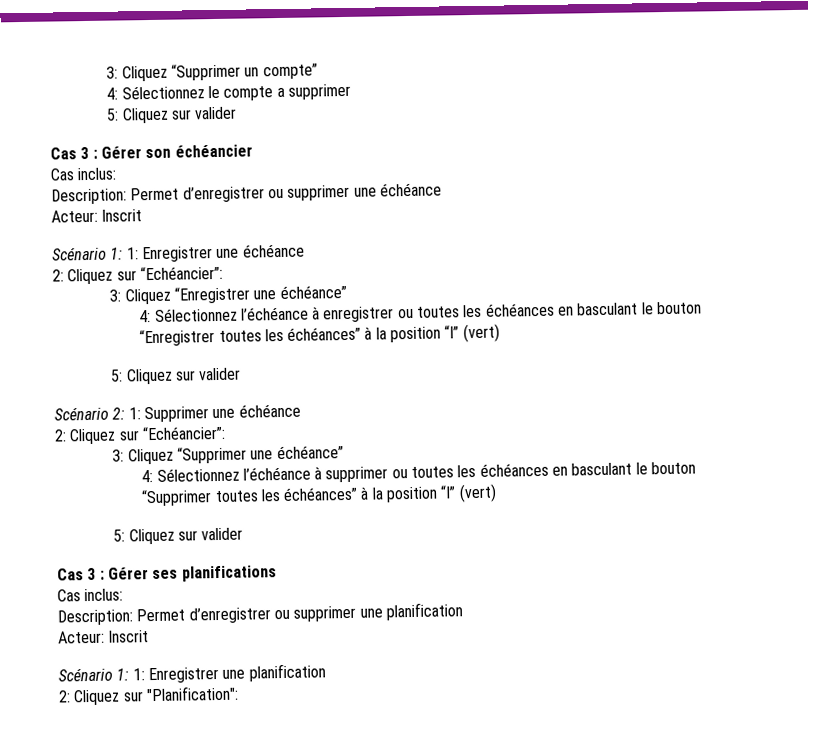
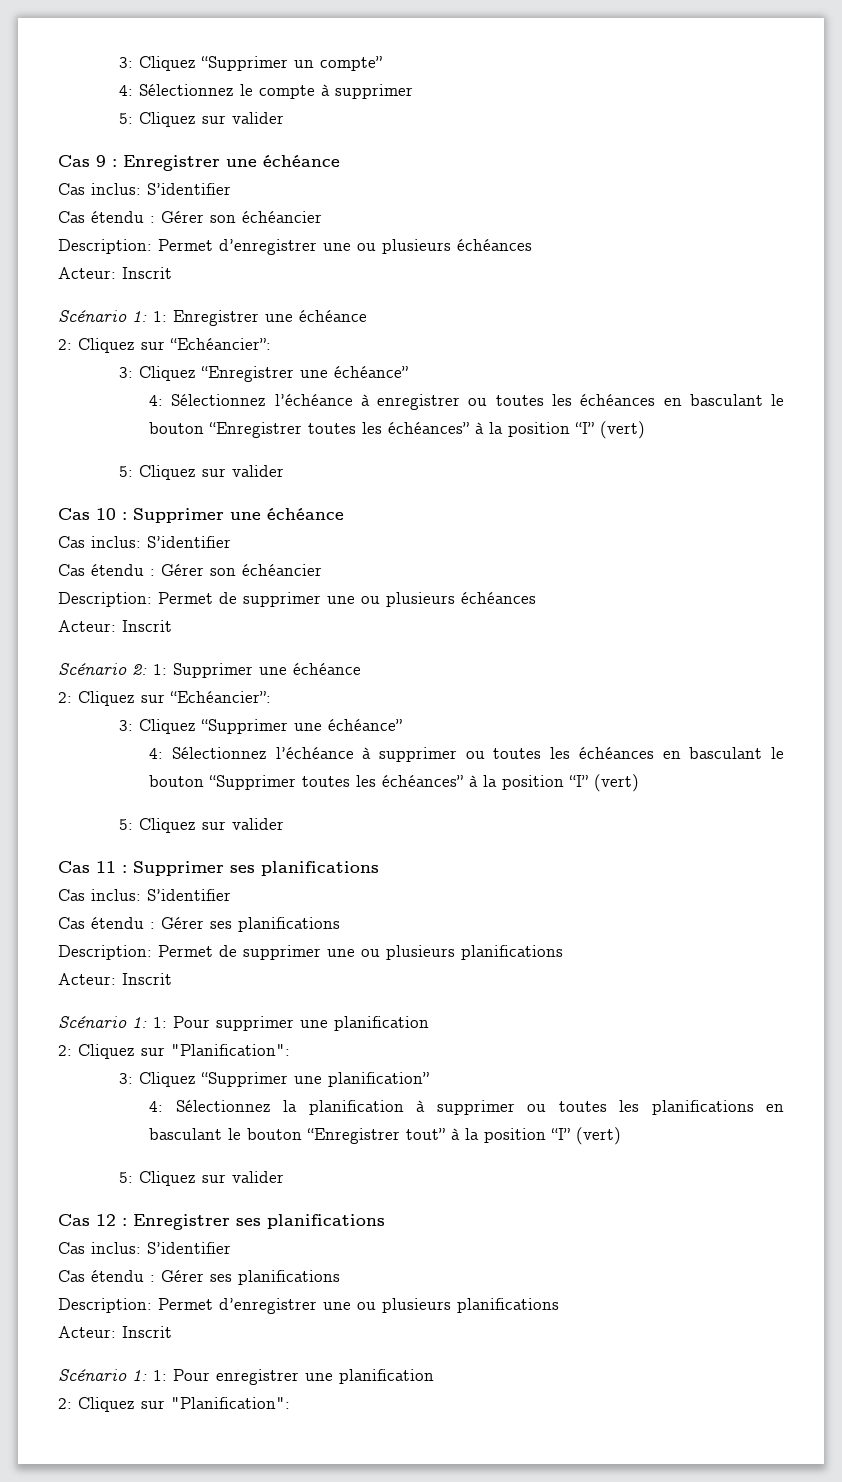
- 4: Sélectionnez le compte a supprimer
+ 4: Sélectionnez le compte à supprimer
- Cas 3 : Gérer son échéancier
- Cas inclus:
- Description: Permet d’enregistrer ou supprimer une échéance
+ Cas 9 : Enregistrer une échéance
+ Cas inclus: S’identifier
+ Cas étendu : Gérer son échéancier
+ Description: Permet d’enregistrer une ou plusieurs échéances
+ Cas 10 : Supprimer une échéance
+ Cas inclus: S’identifier
+ Cas étendu : Gérer son échéancier
+ Description: Permet de supprimer une ou plusieurs échéances
+ Acteur: Inscrit
- Cas 3 : Gérer ses planifications
- Cas inclus:
- Description: Permet d’enregistrer ou supprimer une planification
+ Cas 11 : Supprimer ses planifications
+ Cas inclus: S’identifier
+ Cas étendu : Gérer ses planifications
+ Description: Permet de supprimer une ou plusieurs planifications
  Acteur: Inscrit
- Scénario 1: 1: Enregistrer une planification
+ Scénario 1: 1: Pour supprimer une planification
+ 2: Cliquez sur "Planification":
+ 3: Cliquez “Supprimer une planification”
+ 4: Sélectionnez la planification à supprimer ou toutes les planifications en basculant le bouton “Enregistrer tout” à la position “I” (vert)
+ 5: Cliquez sur valider
+ Cas 12 : Enregistrer ses planifications
+ Cas inclus: S’identifier
+ Cas étendu : Gérer ses planifications
+ Description: Permet d’enregistrer une ou plusieurs planifications
+ Acteur: Inscrit
+ Scénario 1: 1: Pour enregistrer une planification

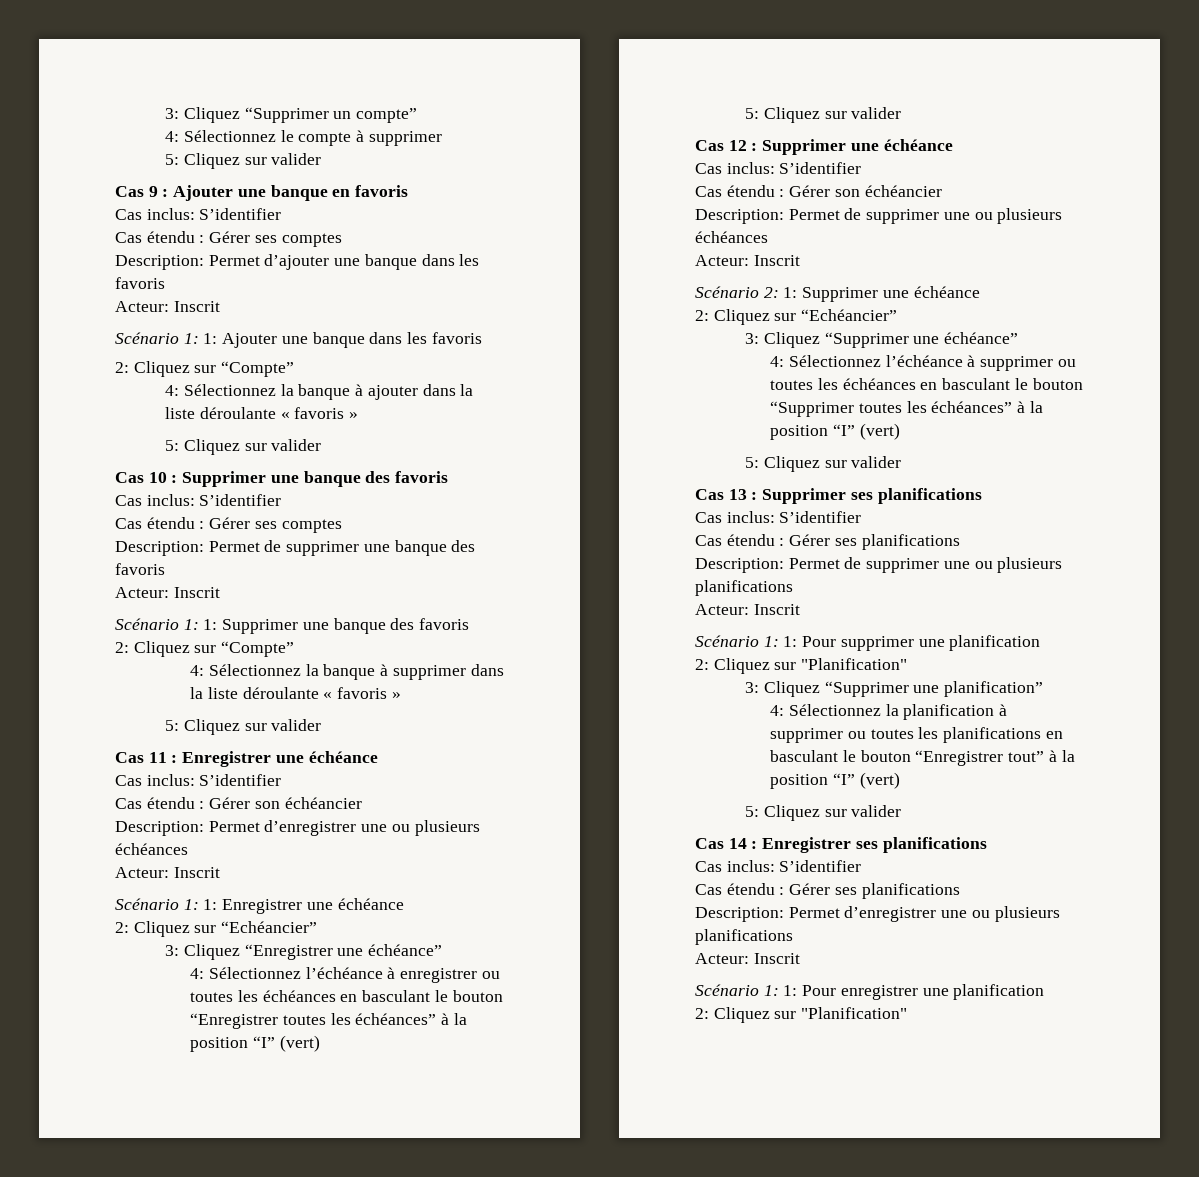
- Cas 9 : Enregistrer une échéance
+ Cas 9 : Ajouter une banque en favoris
+ Cas inclus: S’identifier
+ Cas étendu : Gérer ses comptes
+ Description: Permet d’ajouter une banque dans les favoris
+ Acteur: Inscrit
+ Scénario 1: 1: Ajouter une banque dans les favoris
+ 2: Cliquez sur “Compte”
+ 4: Sélectionnez la banque à ajouter dans la liste déroulante « favoris »
+ 5: Cliquez sur valider
+ Cas 10 : Supprimer une banque des favoris
+ Cas inclus: S’identifier
+ Cas étendu : Gérer ses comptes
+ Description: Permet de supprimer une banque des favoris
+ Acteur: Inscrit
+ Scénario 1: 1: Supprimer une banque des favoris
+ 2: Cliquez sur “Compte”
+ 4: Sélectionnez la banque à supprimer dans la liste déroulante « favoris »
+ 5: Cliquez sur valider
+ Cas 11 : Enregistrer une échéance
  Scénario 1: 1: Enregistrer une échéance
- 2: Cliquez sur “Echéancier”:
+ 2: Cliquez sur “Echéancier”
- Cas 10 : Supprimer une échéance
+ Cas 12 : Supprimer une échéance
  Scénario 2: 1: Supprimer une échéance
- 2: Cliquez sur “Echéancier”:
+ 2: Cliquez sur “Echéancier”
- Cas 11 : Supprimer ses planifications
+ Cas 13 : Supprimer ses planifications
  Scénario 1: 1: Pour supprimer une planification
- 2: Cliquez sur "Planification":
+ 2: Cliquez sur "Planification"
- Cas 12 : Enregistrer ses planifications
+ Cas 14 : Enregistrer ses planifications
  Scénario 1: 1: Pour enregistrer une planification
- 2: Cliquez sur "Planification":
+ 2: Cliquez sur "Planification"

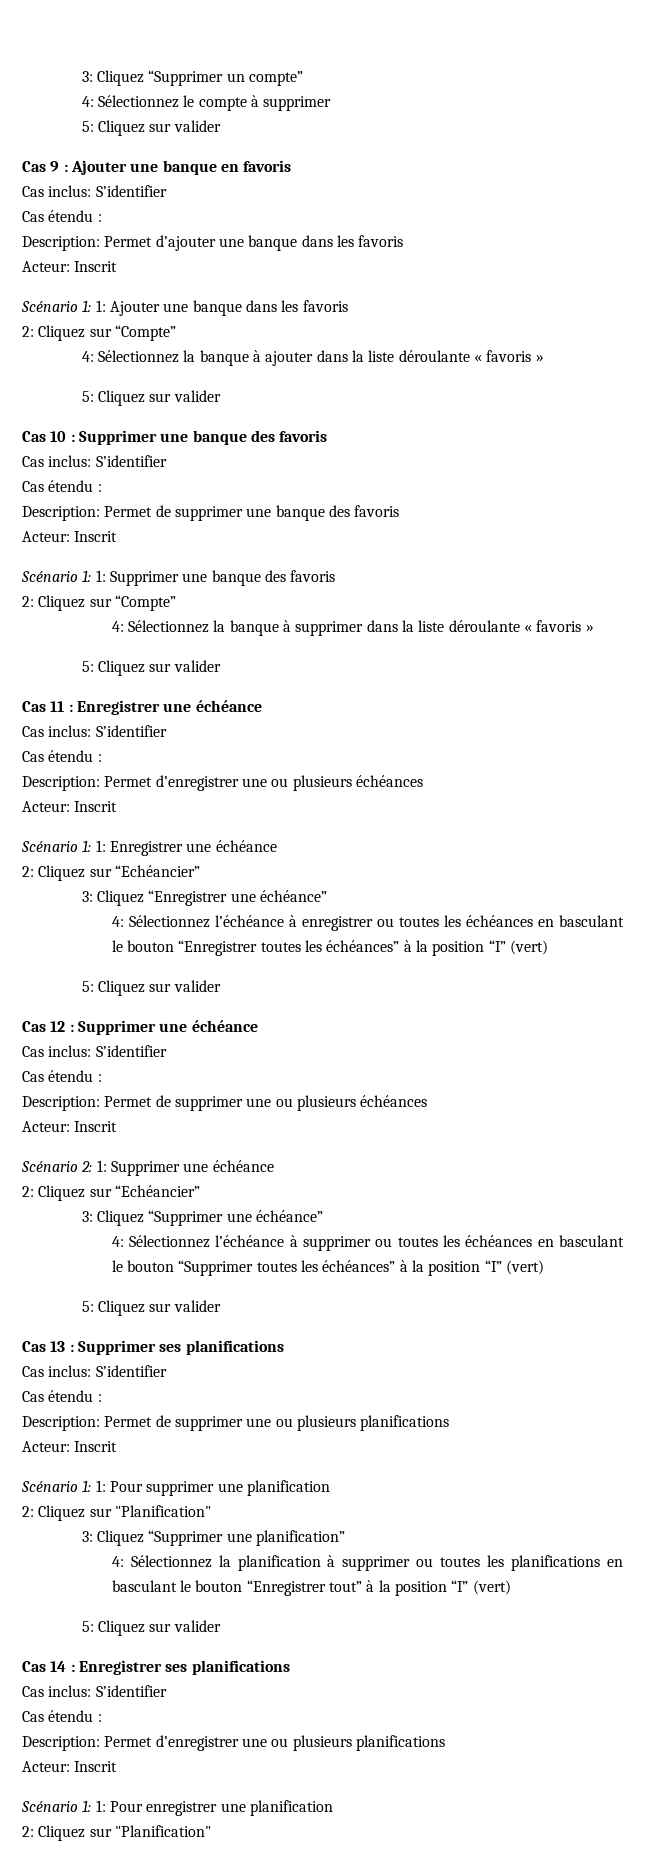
  Cas 9 : Ajouter une banque en favoris
  Cas inclus: S’identifier
- Cas étendu : Gérer ses comptes
+ Cas étendu :
  Cas 10 : Supprimer une banque des favoris
  Cas inclus: S’identifier
- Cas étendu : Gérer ses comptes
+ Cas étendu :
  Cas 11 : Enregistrer une échéance
  Cas inclus: S’identifier
- Cas étendu : Gérer son échéancier
+ Cas étendu :
  Cas 12 : Supprimer une échéance
  Cas inclus: S’identifier
- Cas étendu : Gérer son échéancier
+ Cas étendu :
  Cas 13 : Supprimer ses planifications
  Cas inclus: S’identifier
- Cas étendu : Gérer ses planifications
+ Cas étendu :
  Cas 14 : Enregistrer ses planifications
  Cas inclus: S’identifier
- Cas étendu : Gérer ses planifications
+ Cas étendu :

